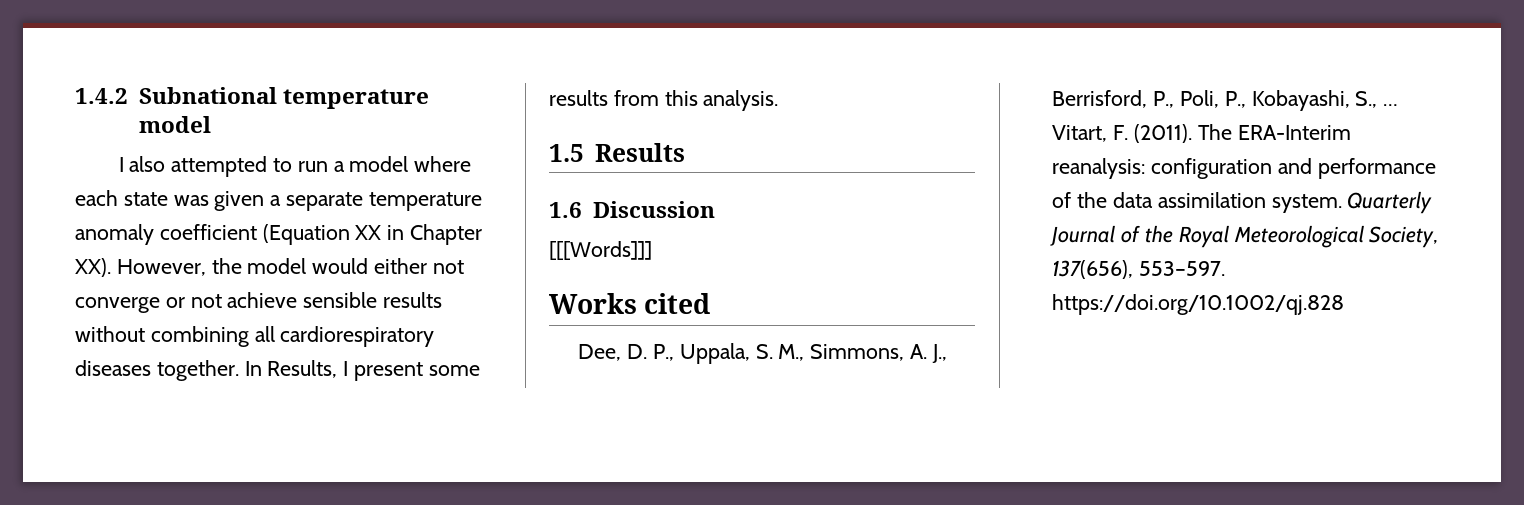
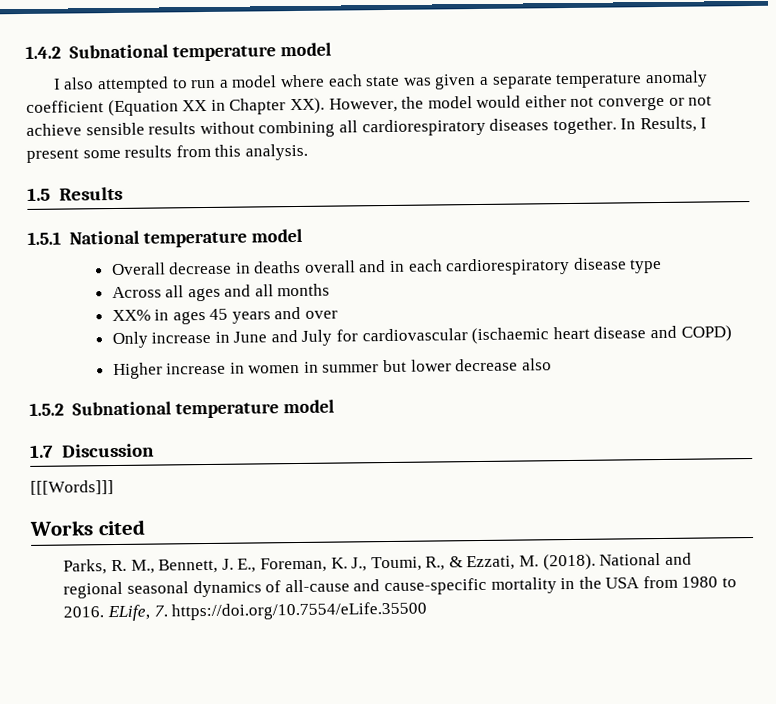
- 1.6 Discussion
+ 1.5.1 National temperature model
+ Overall decrease in deaths overall and in each cardiorespiratory disease type
+ Across all ages and all months
+ XX% in ages 45 years and over
+ Only increase in June and July for cardiovascular (ischaemic heart disease and COPD)
+ Higher increase in women in summer but lower decrease also
+ 1.5.2 Subnational temperature model
+ 1.7 Discussion
  [[[Words]]]
  Works cited
- Dee, D. P., Uppala, S. M., Simmons, A. J., Berrisford, P., Poli, P., Kobayashi, S., … Vitart, F. (2011). The ERA-Interim reanalysis: configuration and performance of the data assimilation system. Quarterly Journal of the Royal Meteorological Society, 137(656), 553–597. https://doi.org/10.1002/qj.828
+ Parks, R. M., Bennett, J. E., Foreman, K. J., Toumi, R., & Ezzati, M. (2018). National and regional seasonal dynamics of all-cause and cause-specific mortality in the USA from 1980 to 2016. ELife, 7. https://doi.org/10.7554/eLife.35500

